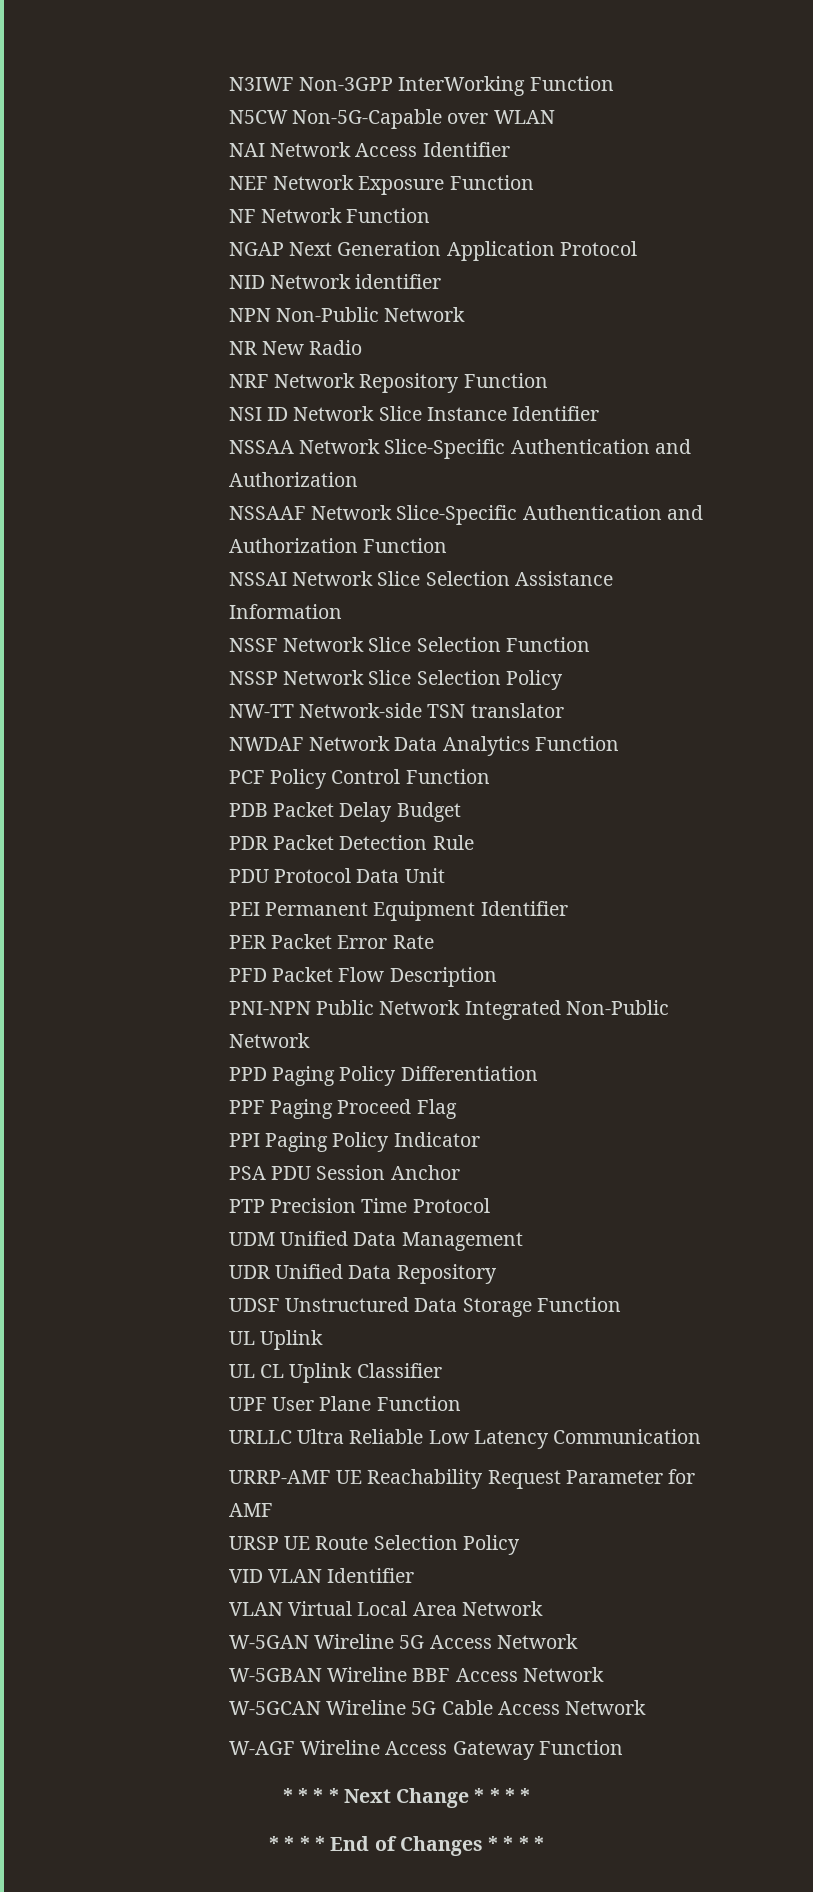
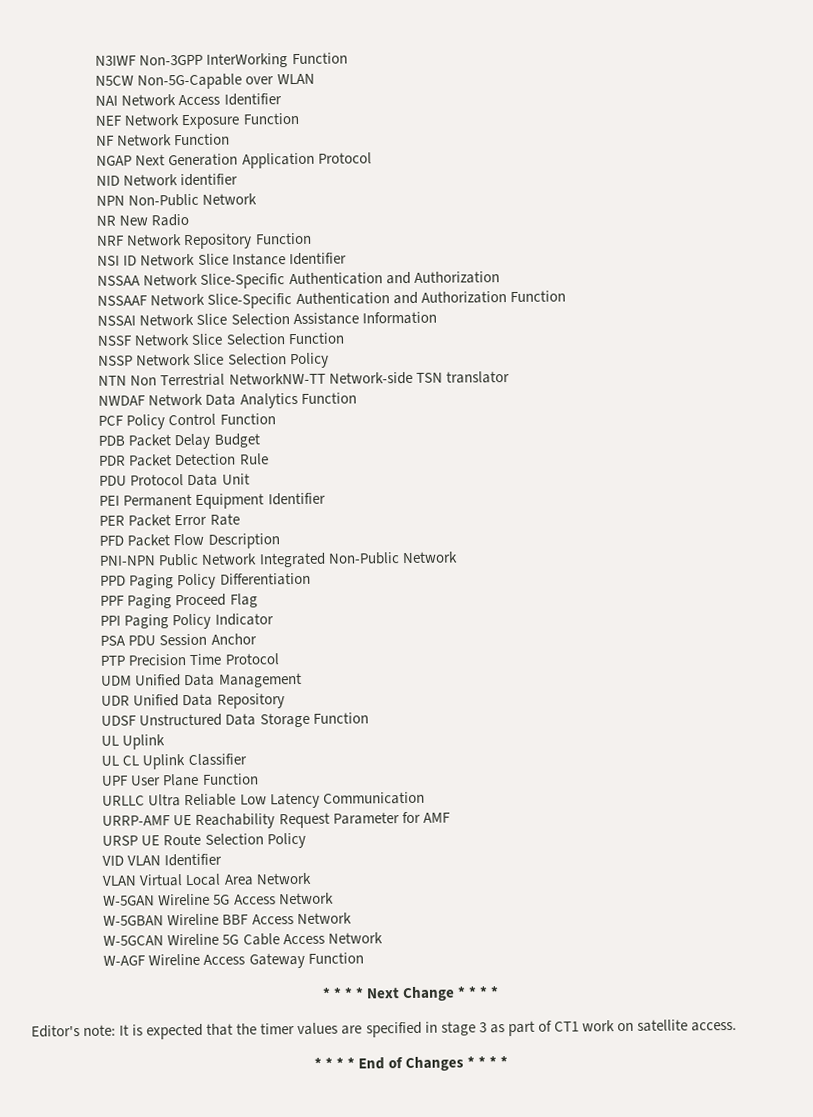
- NW-TT Network-side TSN translator
+ NTN Non Terrestrial NetworkNW-TT Network-side TSN translator
+ Editor's note: It is expected that the timer values are specified in stage 3 as part of CT1 work on satellite access.

